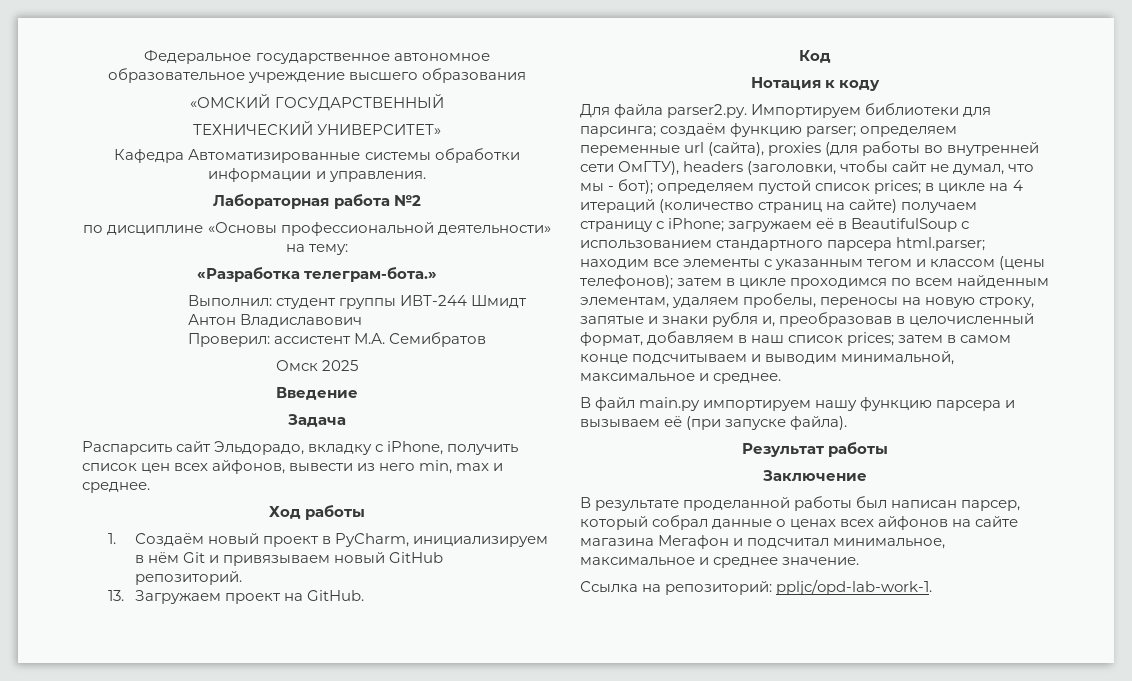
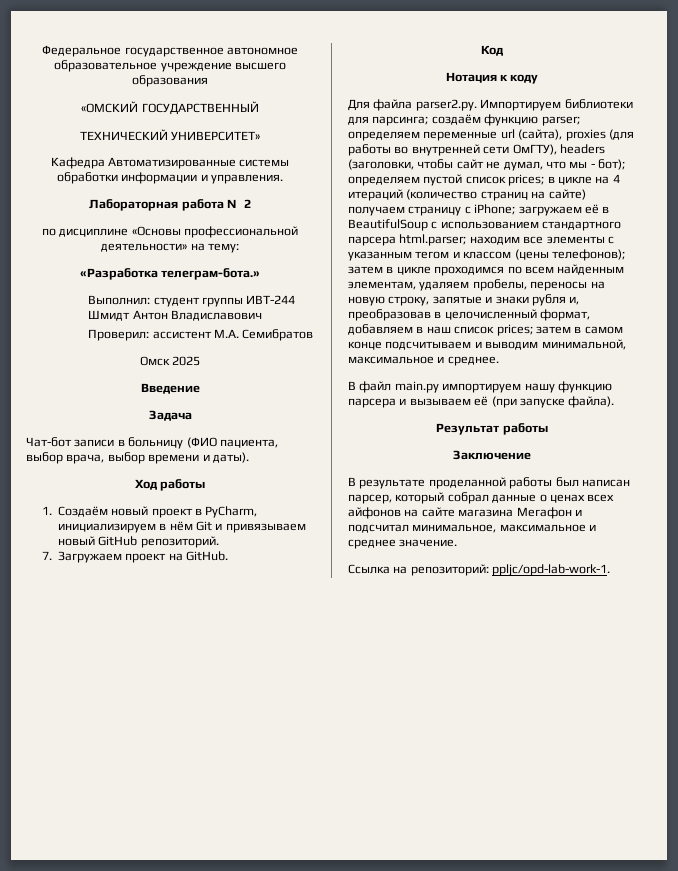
- Распарсить сайт Эльдорадо, вкладку с iPhone, получить список цен всех айфонов, вывести из него min, max и среднее.
+ Чат-бот записи в больницу (ФИО пациента, выбор врача, выбор времени и даты).
- 13. Загружаем проект на GitHub.
+ 7. Загружаем проект на GitHub.

